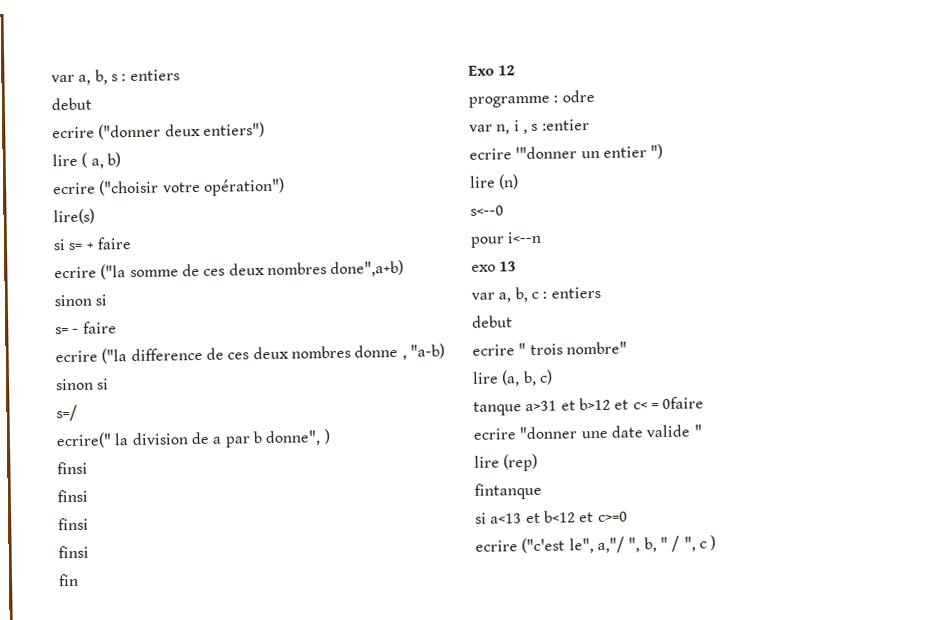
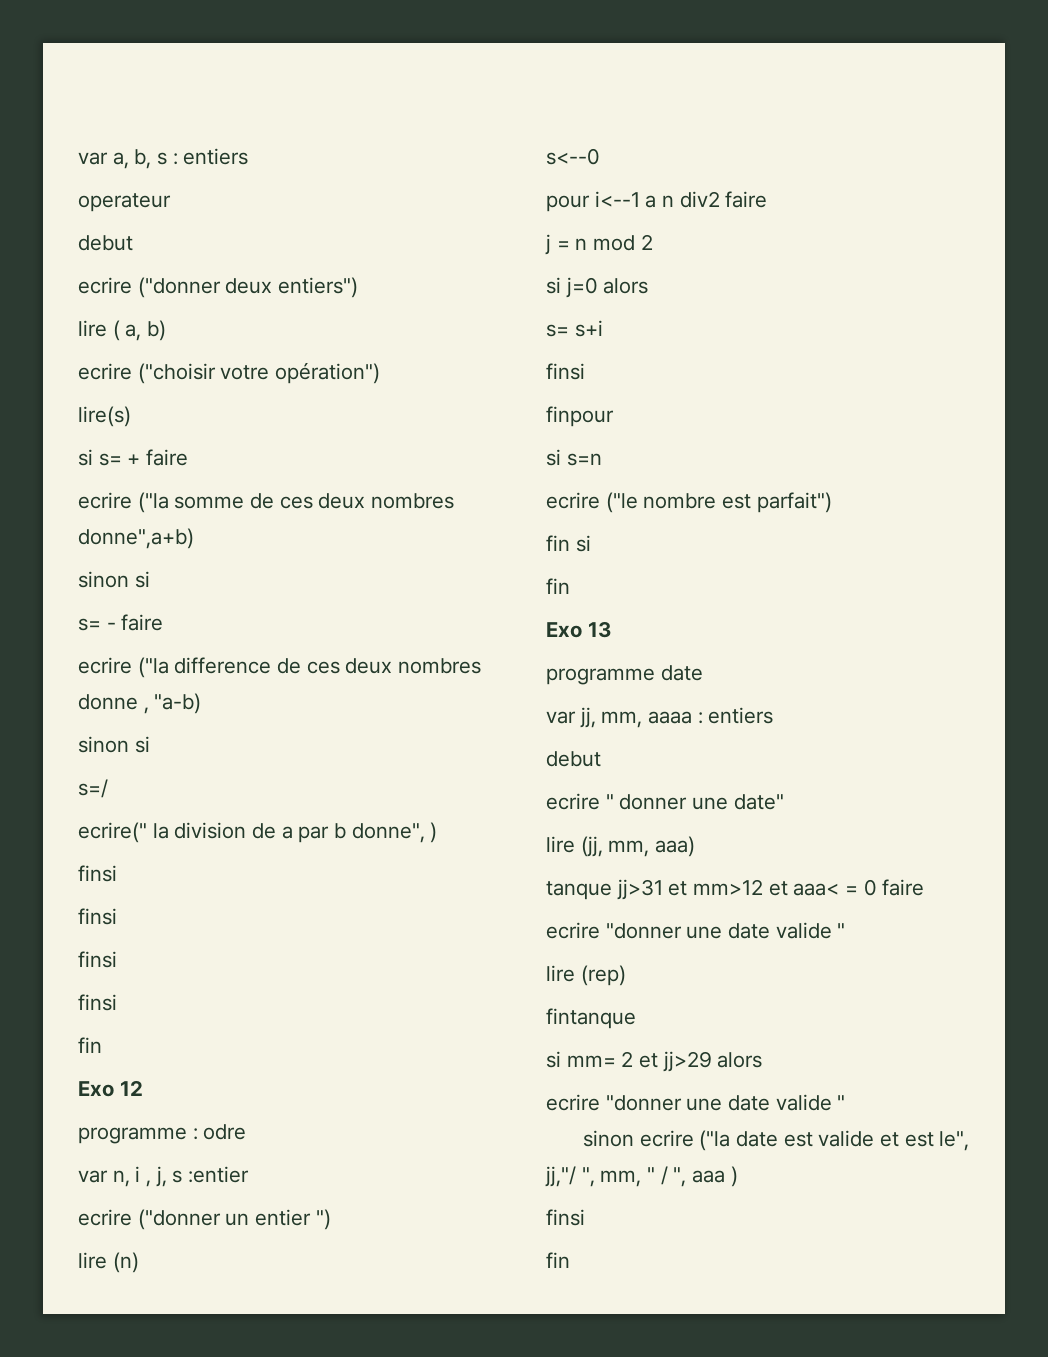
+ operateur
- ecrire ("la somme de ces deux nombres done",a+b)
+ ecrire ("la somme de ces deux nombres donne",a+b)
- var n, i , s :entier
+ var n, i , j, s :entier
- ecrire '"donner un entier ")
+ ecrire ("donner un entier ")
- pour i<--n
- exo 13
+ pour i<--1 a n div2 faire
+ j = n mod 2
+ si j=0 alors
+ s= s+i
+ finsi
+ finpour
+ si s=n
+ ecrire ("le nombre est parfait")
+ fin si
+ fin
+ Exo 13
- var a, b, c : entiers
+ programme date
+ var jj, mm, aaaa : entiers
- ecrire " trois nombre"
- lire (a, b, c)
- tanque a>31 et b>12 et c< = 0faire
+ ecrire " donner une date"
+ lire (jj, mm, aaa)
+ tanque jj>31 et mm>12 et aaa< = 0 faire
- si a<13 et b<12 et c>=0
- ecrire ("c'est le", a,"/ ", b, " / ", c )
+ si mm= 2 et jj>29 alors
+ ecrire "donner une date valide "
+ sinon ecrire ("la date est valide et est le", jj,"/ ", mm, " / ", aaa )
+ finsi
+ fin

